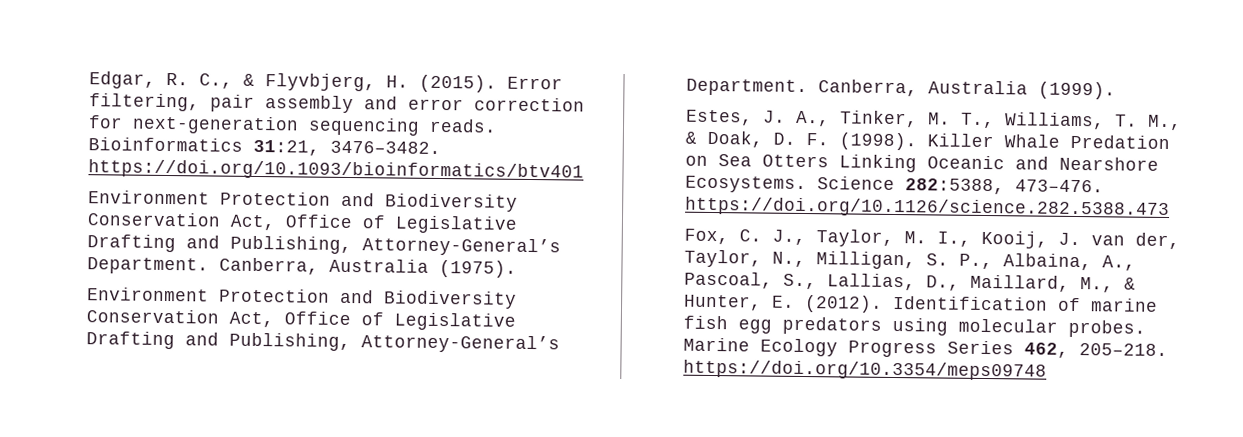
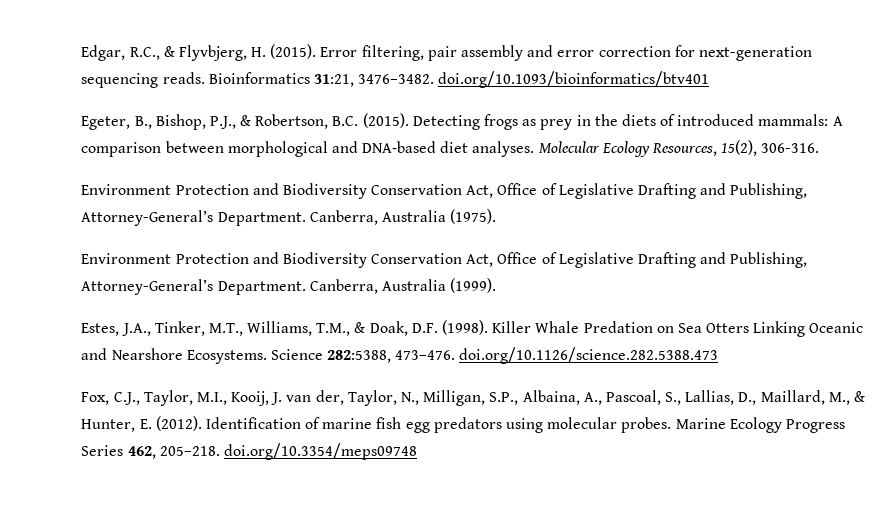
- Edgar, R. C., & Flyvbjerg, H. (2015).
+ Edgar, R.C., & Flyvbjerg, H. (2015).
- Bioinformatics 31:21, 3476–3482. https://doi.org/10.1093/bioinformatics/btv401
+ Bioinformatics 31:21, 3476–3482. doi.org/10.1093/bioinformatics/btv401
+ Egeter, B., Bishop, P.J., & Robertson, B.C. (2015). Detecting frogs as prey in the diets of introduced mammals: A comparison between morphological and DNA‐based diet analyses. Molecular Ecology Resources, 15(2), 306-316.
- Estes, J. A., Tinker, M. T., Williams, T. M., & Doak, D. F. (1998).
+ Estes, J.A., Tinker, M.T., Williams, T.M., & Doak, D.F. (1998).
- Science 282:5388, 473–476. https://doi.org/10.1126/science.282.5388.473
+ Science 282:5388, 473–476. doi.org/10.1126/science.282.5388.473
- Fox, C. J., Taylor, M. I., Kooij, J. van der, Taylor, N., Milligan, S. P., Albaina, A., Pascoal, S., Lallias, D., Maillard, M., & Hunter, E. (2012).
+ Fox, C.J., Taylor, M.I., Kooij, J. van der, Taylor, N., Milligan, S.P., Albaina, A., Pascoal, S., Lallias, D., Maillard, M., & Hunter, E. (2012).
- Marine Ecology Progress Series 462, 205–218. https://doi.org/10.3354/meps09748
+ Marine Ecology Progress Series 462, 205–218. doi.org/10.3354/meps09748

